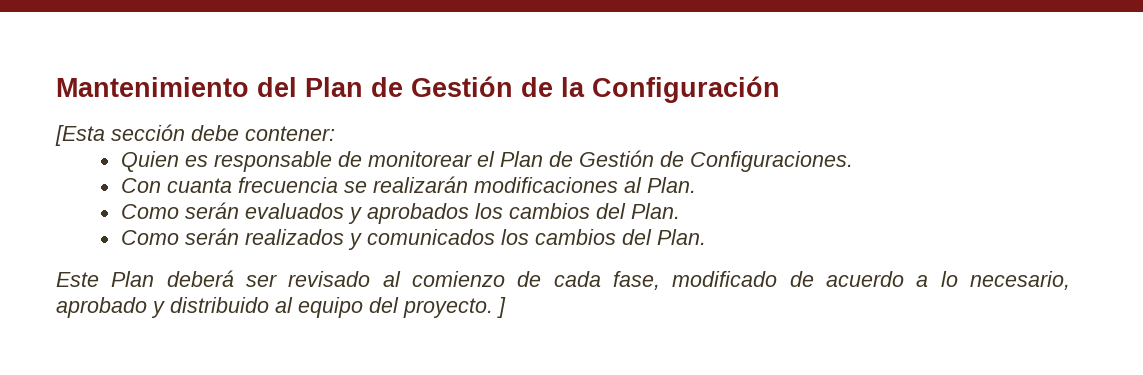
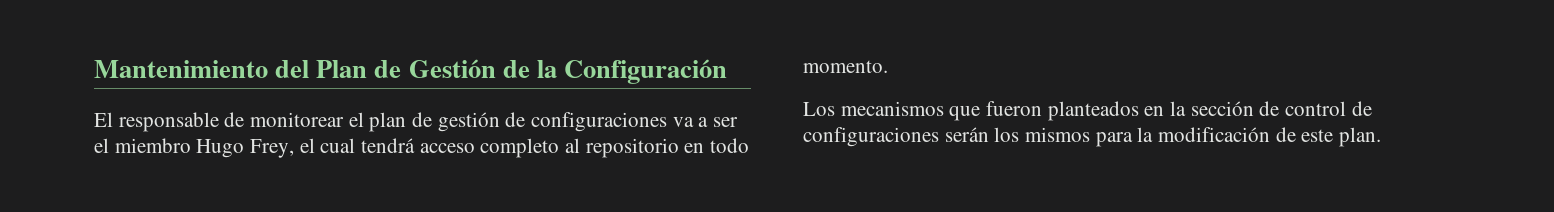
- [Esta sección debe contener:
- Quien es responsable de monitorear el Plan de Gestión de Configuraciones.
- Con cuanta frecuencia se realizarán modificaciones al Plan.
- Como serán evaluados y aprobados los cambios del Plan.
- Como serán realizados y comunicados los cambios del Plan.
- Este Plan deberá ser revisado al comienzo de cada fase, modificado de acuerdo a lo necesario, aprobado y distribuido al equipo del proyecto. ]
+ El responsable de monitorear el plan de gestión de configuraciones va a ser el miembro Hugo Frey, el cual tendrá acceso completo al repositorio en todo momento.
+ Los mecanismos que fueron planteados en la sección de control de configuraciones serán los mismos para la modificación de este plan.

